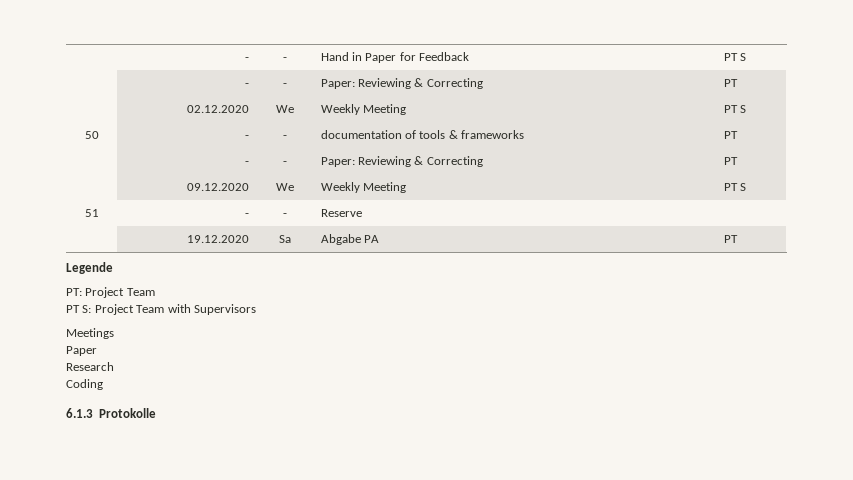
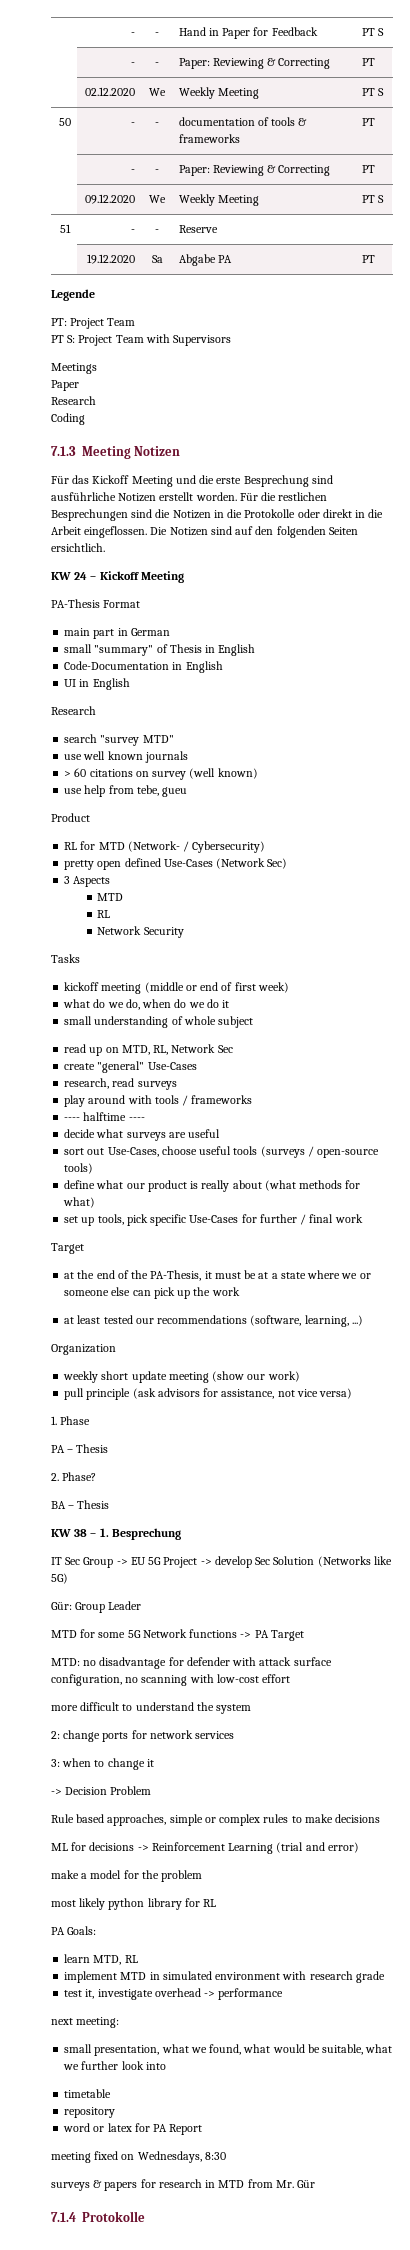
- 6.1.3 Protokolle
+ 7.1.3 Meeting Notizen
+ Für das Kickoff Meeting und die erste Besprechung sind ausführliche Notizen erstellt worden. Für die restlichen Besprechungen sind die Notizen in die Protokolle oder direkt in die Arbeit eingeflossen. Die Notizen sind auf den folgenden Seiten ersichtlich.
+ KW 24 – Kickoff Meeting
+ PA-Thesis Format
+ main part in German
+ small "summary" of Thesis in English
+ Code-Documentation in English
+ UI in English
+ Research
+ search "survey MTD"
+ use well known journals
+ > 60 citations on survey (well known)
+ use help from tebe, gueu
+ Product
+ RL for MTD (Network- / Cybersecurity)
+ pretty open defined Use-Cases (Network Sec)
+ 3 Aspects
+ MTD
+ RL
+ Network Security
+ Tasks
+ kickoff meeting (middle or end of first week)
+ what do we do, when do we do it
+ small understanding of whole subject
+ read up on MTD, RL, Network Sec
+ create "general" Use-Cases
+ research, read surveys
+ play around with tools / frameworks
+ ---- halftime ----
+ decide what surveys are useful
+ sort out Use-Cases, choose useful tools (surveys / open-source tools)
+ define what our product is really about (what methods for what)
+ set up tools, pick specific Use-Cases for further / final work
+ Target
+ at the end of the PA-Thesis, it must be at a state where we or someone else can pick up the work
+ at least tested our recommendations (software, learning, ...)
+ Organization
+ weekly short update meeting (show our work)
+ pull principle (ask advisors for assistance, not vice versa)
+ 1. Phase
+ PA – Thesis
+ 2. Phase?
+ BA – Thesis
+ KW 38 – 1. Besprechung
+ IT Sec Group -> EU 5G Project -> develop Sec Solution (Networks like 5G)
+ Gür: Group Leader
+ MTD for some 5G Network functions -> PA Target
+ MTD: no disadvantage for defender with attack surface configuration, no scanning with low-cost effort
+ more difficult to understand the system
+ 2: change ports for network services
+ 3: when to change it
+ -> Decision Problem
+ Rule based approaches, simple or complex rules to make decisions
+ ML for decisions -> Reinforcement Learning (trial and error)
+ make a model for the problem
+ most likely python library for RL
+ PA Goals:
+ learn MTD, RL
+ implement MTD in simulated environment with research grade
+ test it, investigate overhead -> performance
+ next meeting:
+ small presentation, what we found, what would be suitable, what we further look into
+ timetable
+ repository
+ word or latex for PA Report
+ meeting fixed on Wednesdays, 8:30
+ surveys & papers for research in MTD from Mr. Gür
+ 7.1.4 Protokolle

